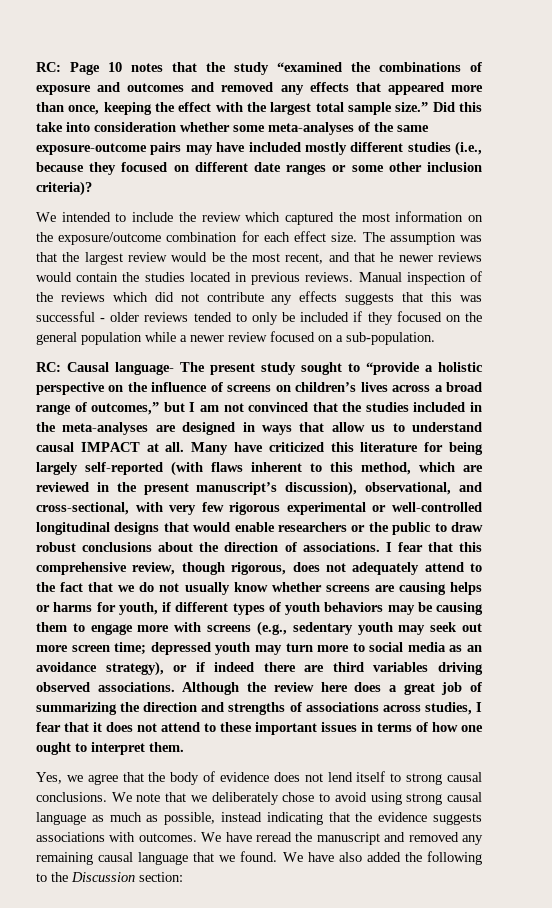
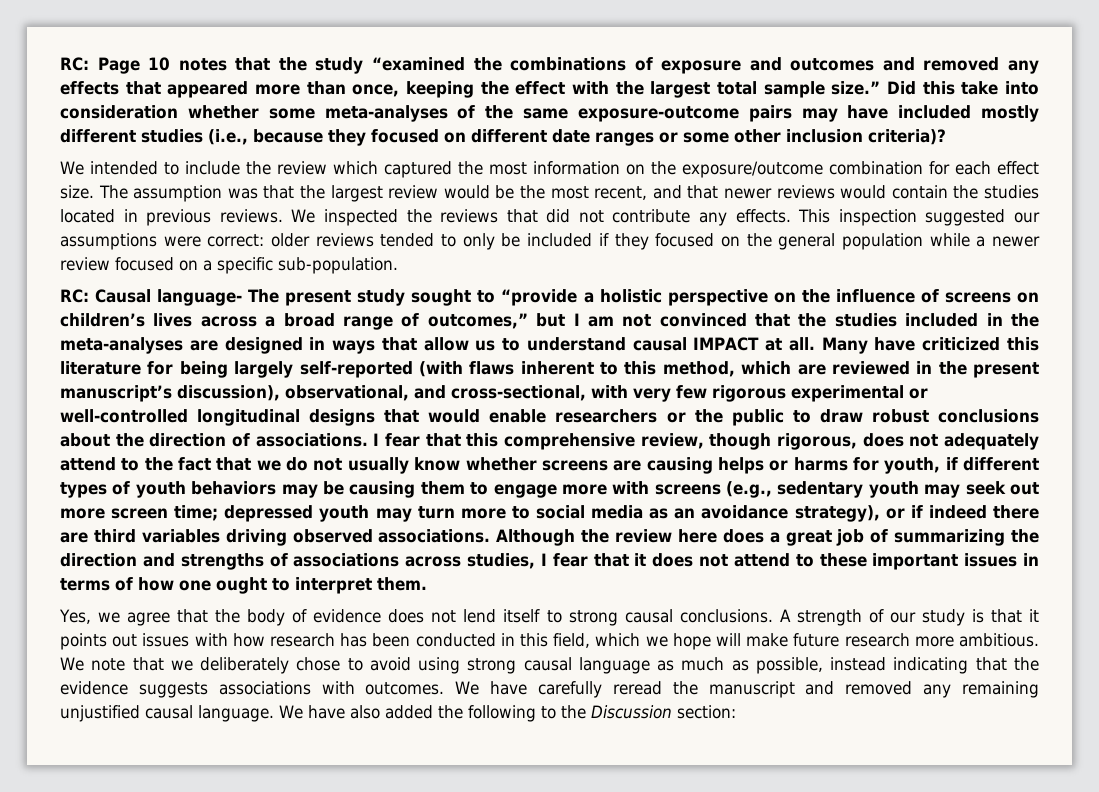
- The assumption was that the largest review would be the most recent, and that he newer reviews would contain the studies located in previous reviews.
+ The assumption was that the largest review would be the most recent, and that newer reviews would contain the studies located in previous reviews.
- Manual inspection of the reviews which did not contribute any effects suggests that this was successful - older reviews tended to only be included if they focused on the general population while a newer review focused on a sub-population.
+ We inspected the reviews that did not contribute any effects. This inspection suggested our assumptions were correct: older reviews tended to only be included if they focused on the general population while a newer review focused on a specific sub-population.
+ A strength of our study is that it points out issues with how research has been conducted in this field, which we hope will make future research more ambitious.
- We have reread the manuscript and removed any remaining causal language that we found.
+ We have carefully reread the manuscript and removed any remaining unjustified causal language.

